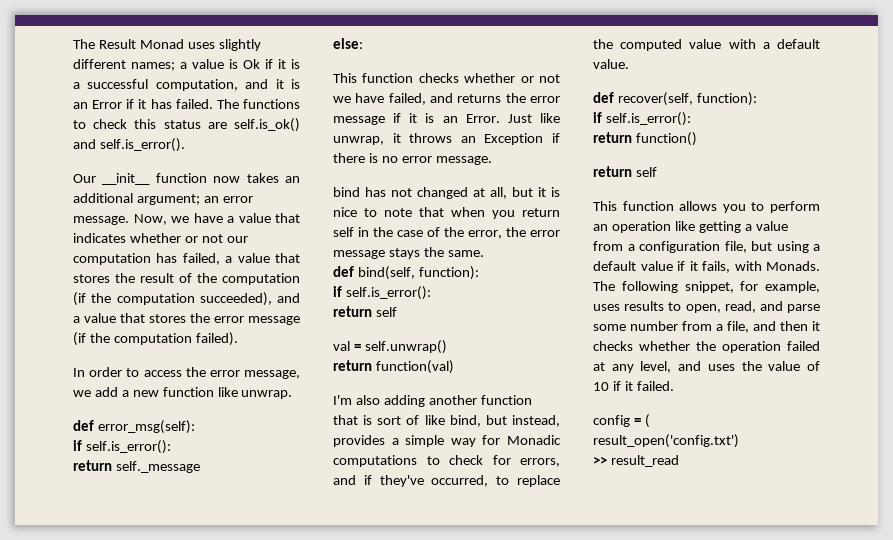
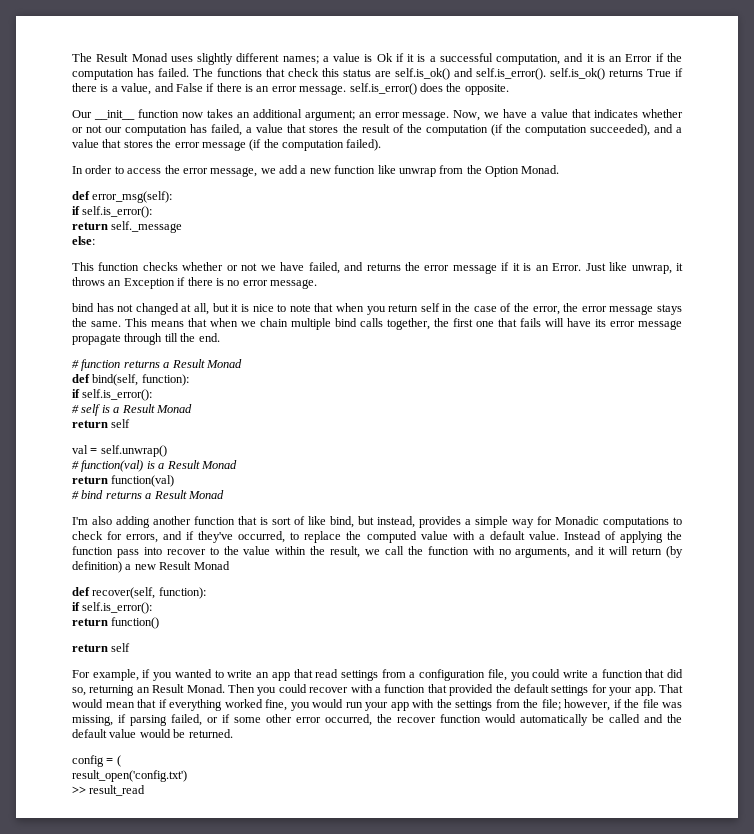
- The Result Monad uses slightly different names; a value is Ok if it is a successful computation, and it is an Error if it has failed.
+ The Result Monad uses slightly different names; a value is Ok if it is a successful computation, and it is an Error if the computation has failed.
- The functions to check this status are self.is_ok() and self.is_error().
+ The functions that check this status are self.is_ok() and self.is_error(). self.is_ok() returns True if there is a value, and False if there is an error message. self.is_error() does the opposite.
- In order to access the error message, we add a new function like unwrap.
+ In order to access the error message, we add a new function like unwrap from the Option Monad.
+ This means that when we chain multiple bind calls together, the first one that fails will have its error message propagate through till the end.
+ # function returns a Result Monad
+ # self is a Result Monad
+ # function(val) is a Result Monad
  return function(val)
+ # bind returns a Result Monad
+ Instead of applying the function pass into recover to the value within the result, we call the function with no arguments, and it will return (by definition) a new Result Monad
- This function allows you to perform an operation like getting a value from a configuration file, but using a default value if it fails, with Monads. The following snippet, for example, uses results to open, read, and parse some number from a file, and then it checks whether the operation failed at any level, and uses the value of 10 if it failed.
+ For example, if you wanted to write an app that read settings from a configuration file, you could write a function that did so, returning an Result Monad. Then you could recover with a function that provided the default settings for your app. That would mean that if everything worked fine, you would run your app with the settings from the file; however, if the file was missing, if parsing failed, or if some other error occurred, the recover function would automatically be called and the default value would be returned.

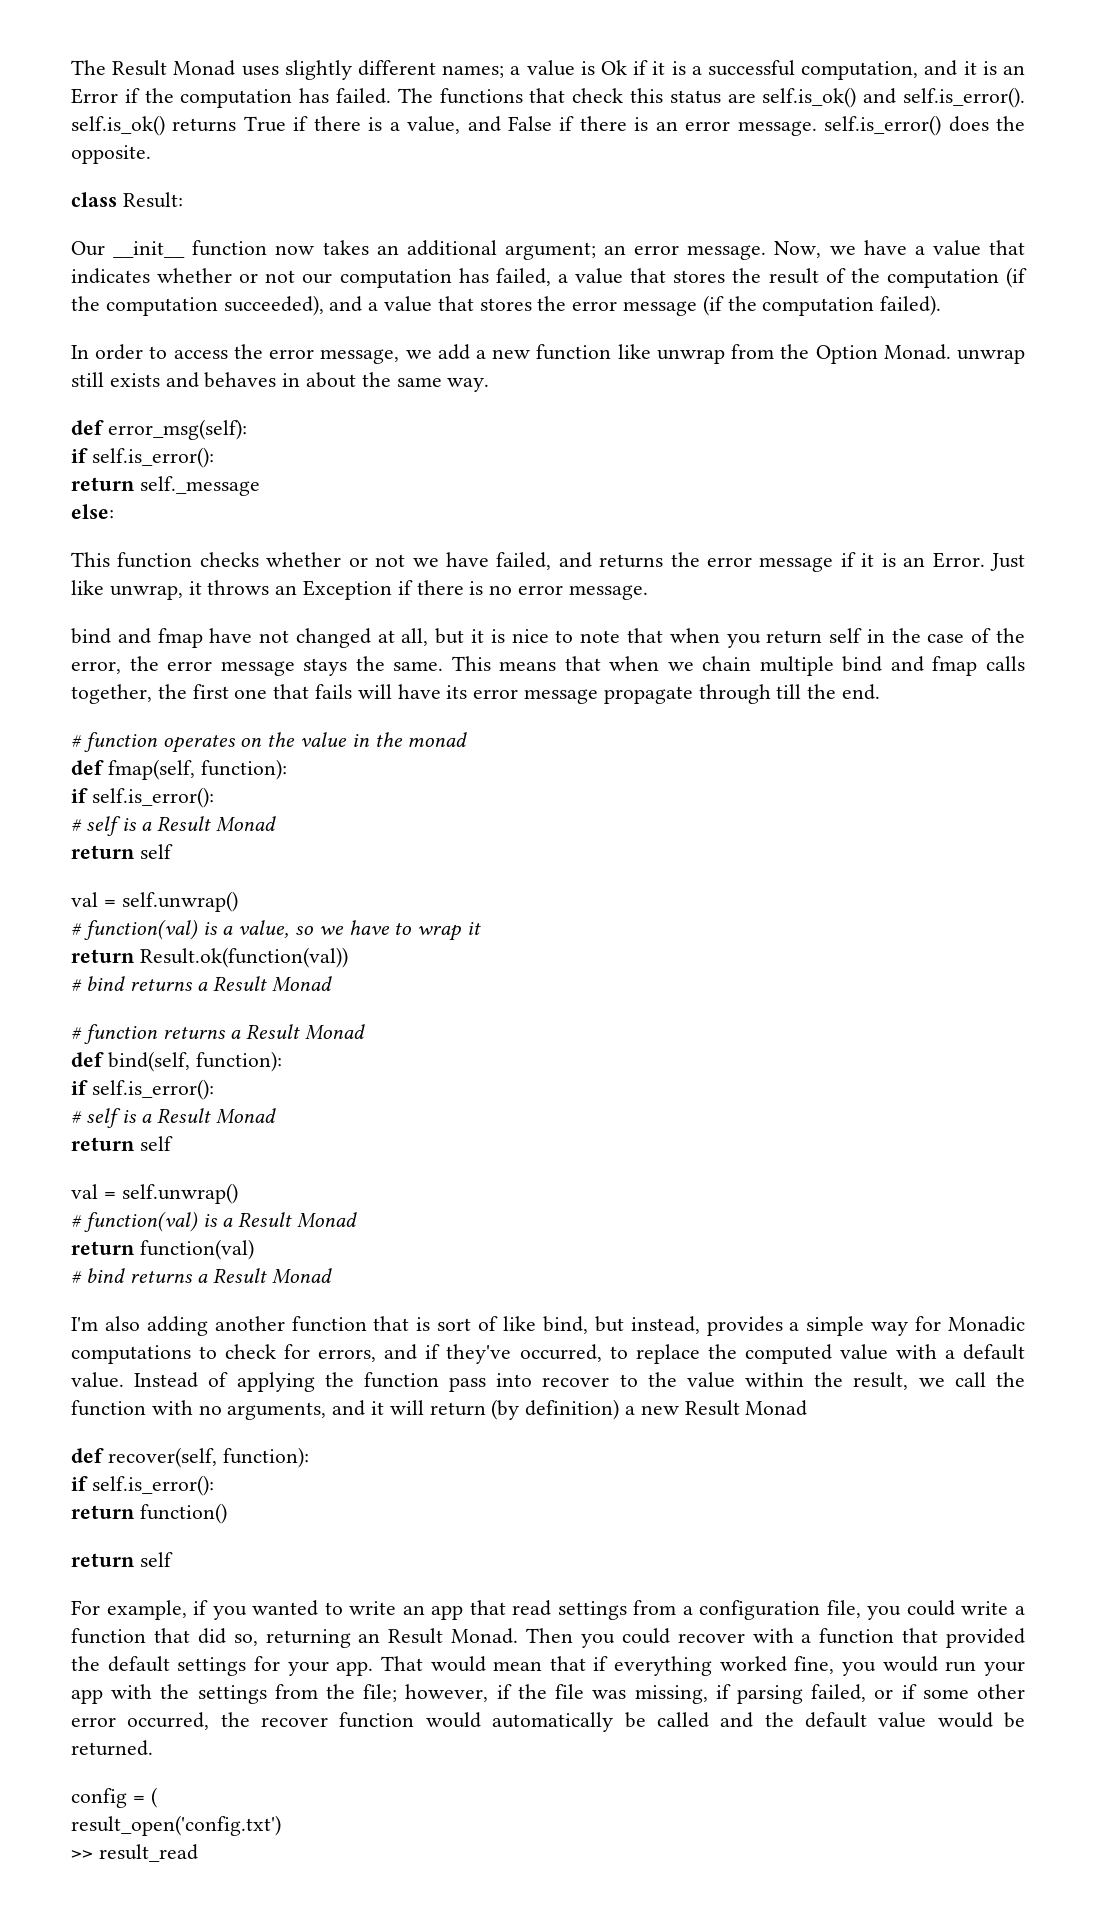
+ class Result:
- In order to access the error message, we add a new function like unwrap from the Option Monad.
+ In order to access the error message, we add a new function like unwrap from the Option Monad. unwrap still exists and behaves in about the same way.
- bind has not changed at all, but it is nice to note that when you return self in the case of the error, the error message stays the same.
+ bind and fmap have not changed at all, but it is nice to note that when you return self in the case of the error, the error message stays the same.
- This means that when we chain multiple bind calls together, the first one that fails will have its error message propagate through till the end.
+ This means that when we chain multiple bind and fmap calls together, the first one that fails will have its error message propagate through till the end.
+ # function operates on the value in the monad
+ def fmap(self, function):
+ if self.is_error():
+ # self is a Result Monad
+ return self
+ val = self.unwrap()
+ # function(val) is a value, so we have to wrap it
+ return Result.ok(function(val))
+ # bind returns a Result Monad

